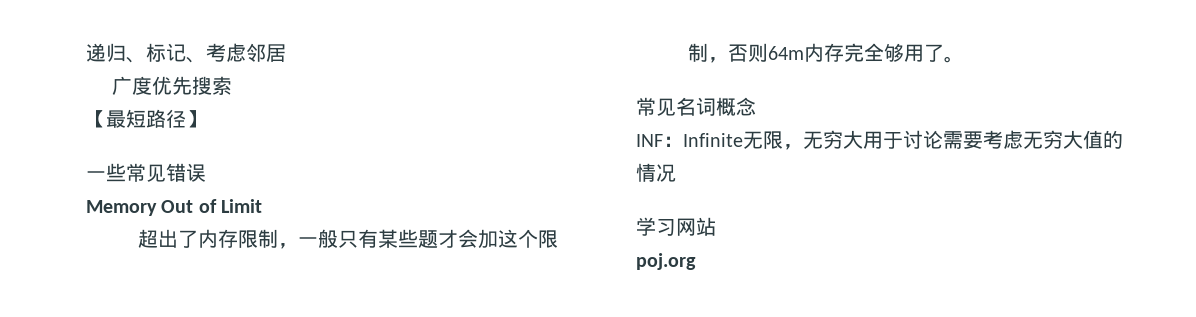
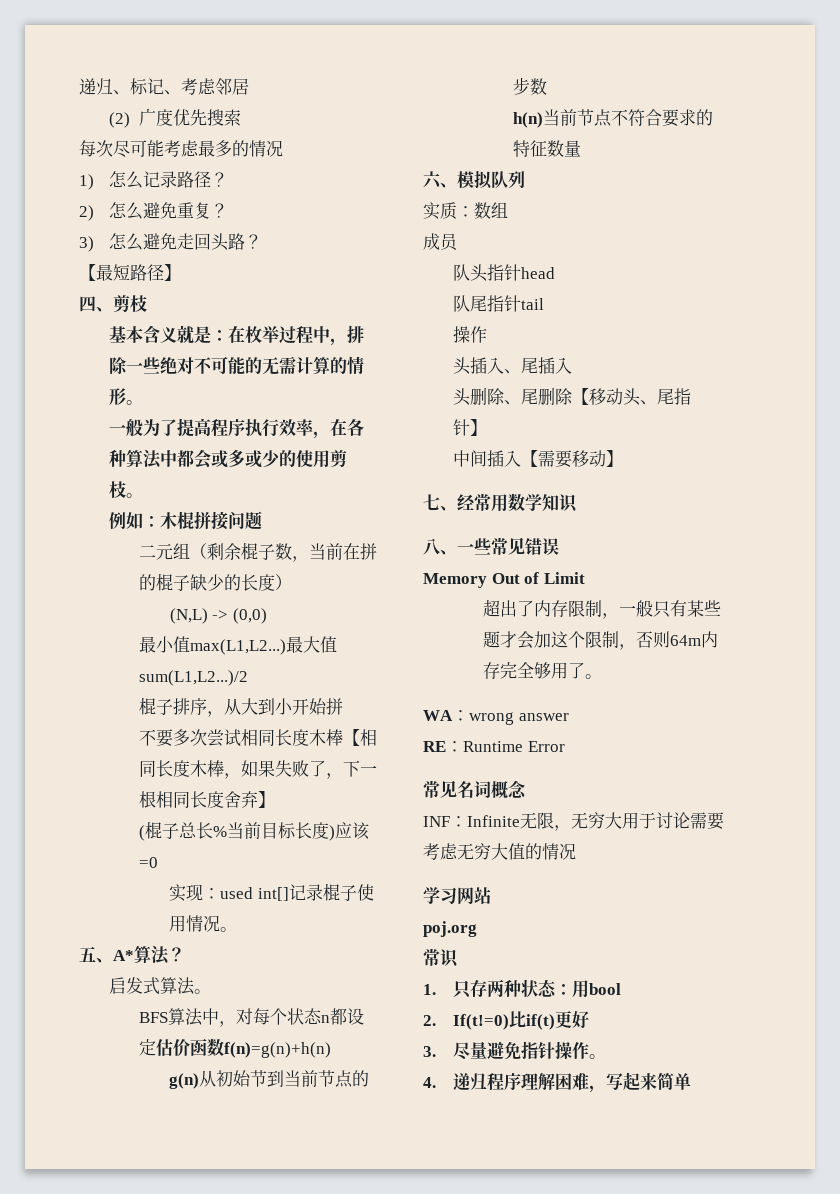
- 广度优先搜索
+ (2)广度优先搜索
+ 每次尽可能考虑最多的情况
+ 1)怎么记录路径？
+ 2)怎么避免重复？
+ 3)怎么避免走回头路？
  【最短路径】
- 一些常见错误
+ 四、剪枝
+ 基本含义就是：在枚举过程中，排除一些绝对不可能的无需计算的情形。
+ 一般为了提高程序执行效率，在各种算法中都会或多或少的使用剪枝。
+ 例如：木棍拼接问题
+ 二元组（剩余棍子数，当前在拼的棍子缺少的长度）
+ (N,L) -> (0,0)
+ 最小值max(L1,L2...)最大值sum(L1,L2...)/2
+ 棍子排序，从大到小开始拼
+ 不要多次尝试相同长度木棒【相同长度木棒，如果失败了，下一根相同长度舍弃】
+ (棍子总长%当前目标长度)应该=0
+ 实现：used int[]记录棍子使用情况。
+ 五、A*算法？
+ 启发式算法。
+ BFS算法中，对每个状态n都设定估价函数f(n)=g(n)+h(n)
+ g(n)从初始节到当前节点的步数
+ h(n)当前节点不符合要求的特征数量
+ 六、模拟队列
+ 实质：数组
+ 成员
+ 队头指针head
+ 队尾指针tail
+ 操作
+ 头插入、尾插入
+ 头删除、尾删除【移动头、尾指针】
+ 中间插入【需要移动】
+ 七、经常用数学知识
+ 八、一些常见错误
+ WA：wrong answer
+ RE：Runtime Error
+ 常识
+ 1.只存两种状态：用bool
+ 2. If(t!=0)比if(t)更好
+ 3.尽量避免指针操作。
+ 4.递归程序理解困难，写起来简单

